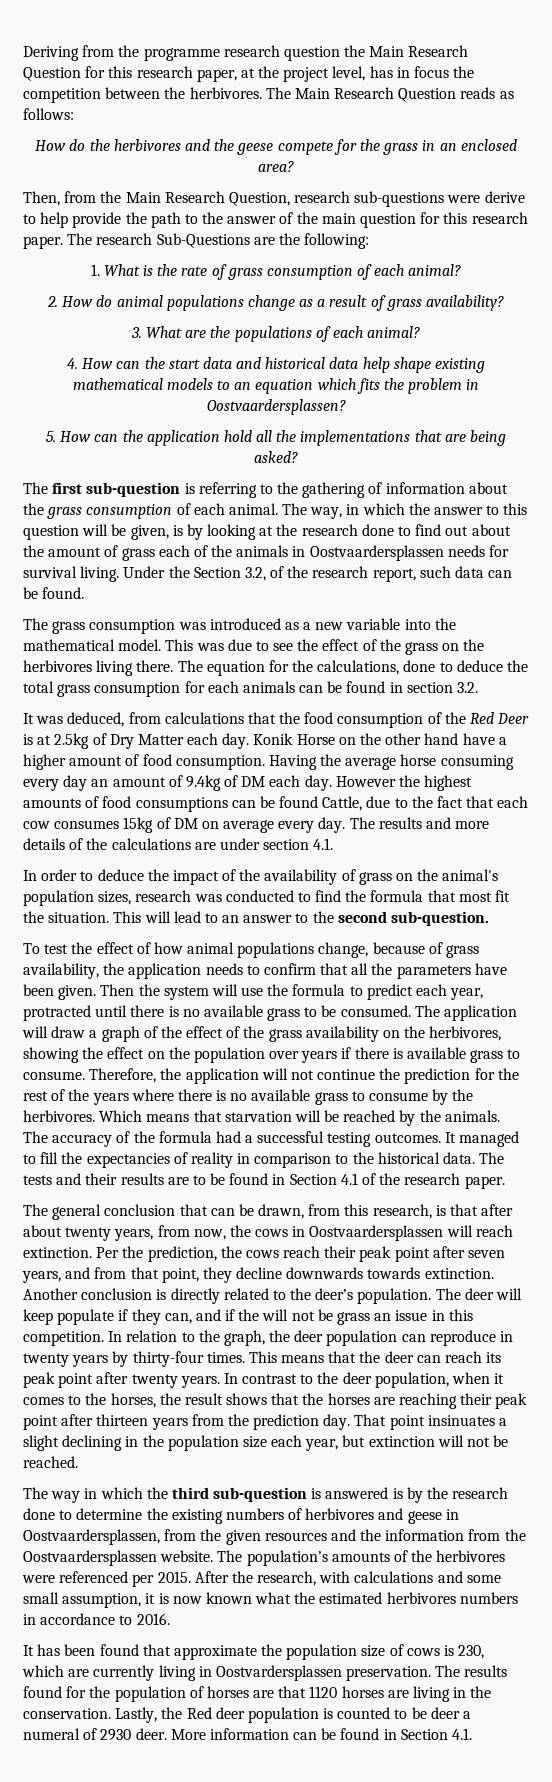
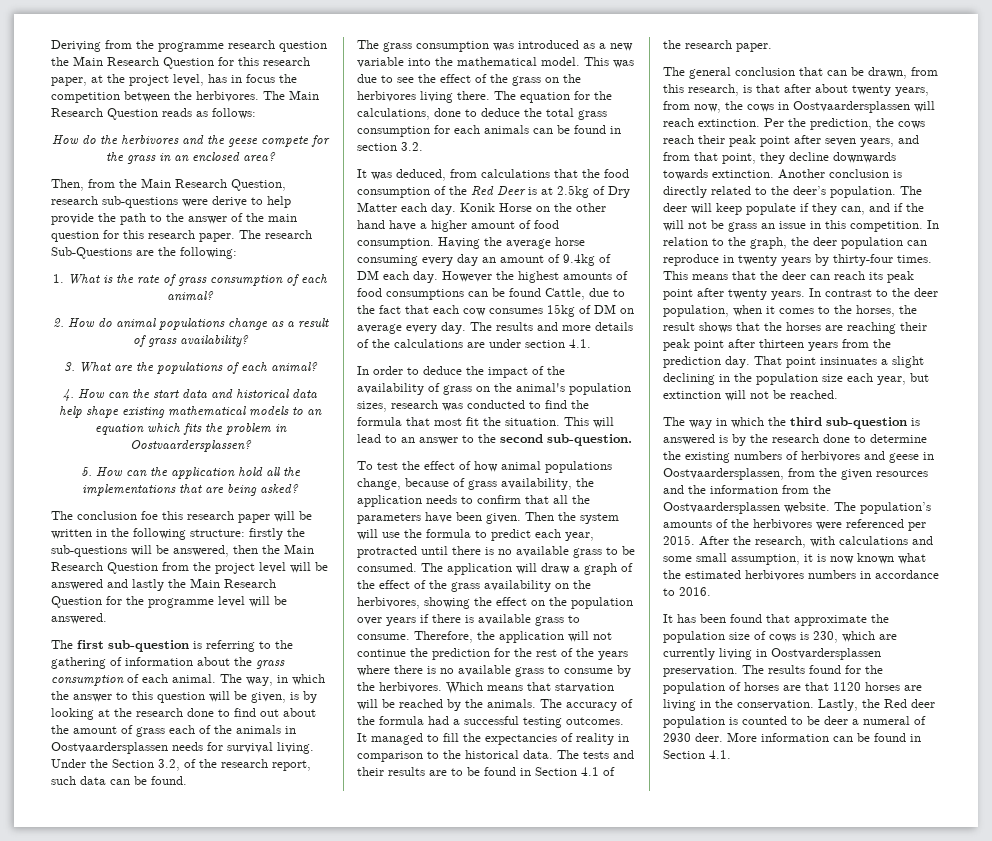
+ The conclusion foe this research paper will be written in the following structure: firstly the sub-questions will be answered, then the Main Research Question from the project level will be answered and lastly the Main Research Question for the programme level will be answered.

